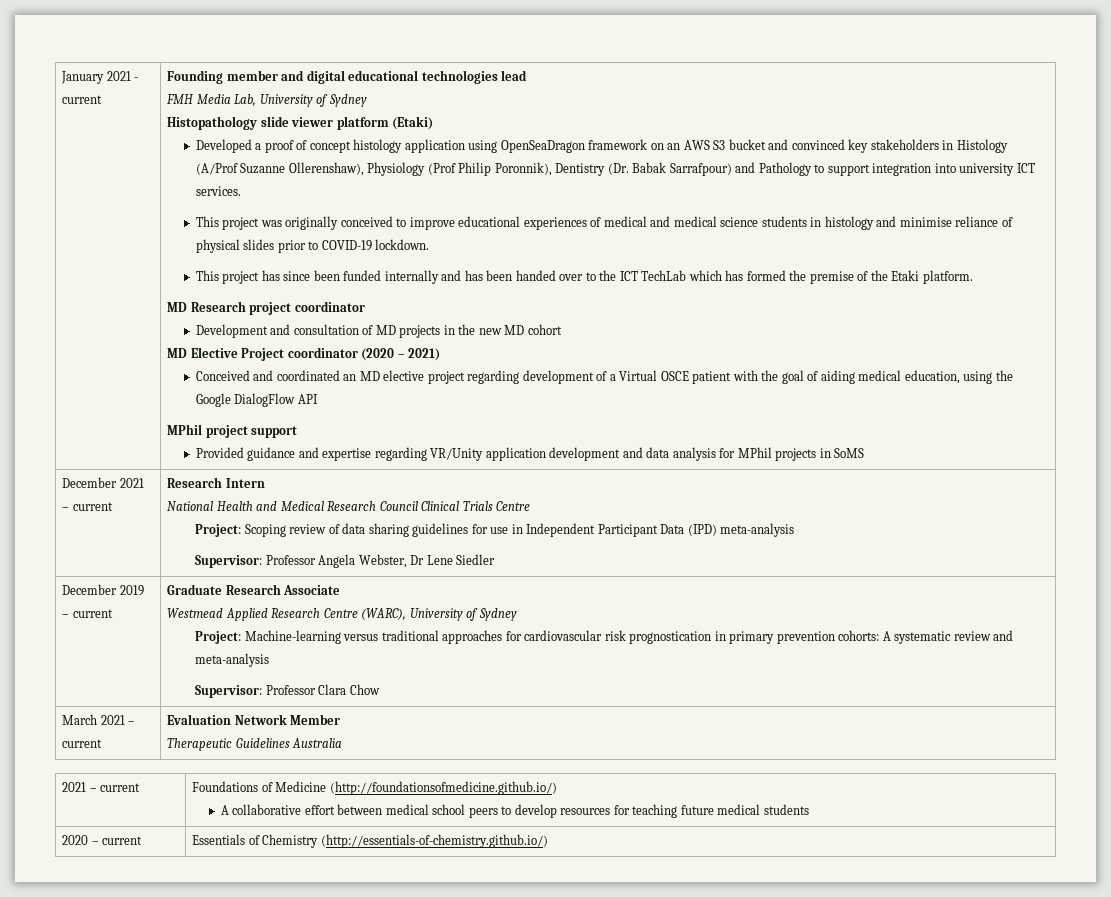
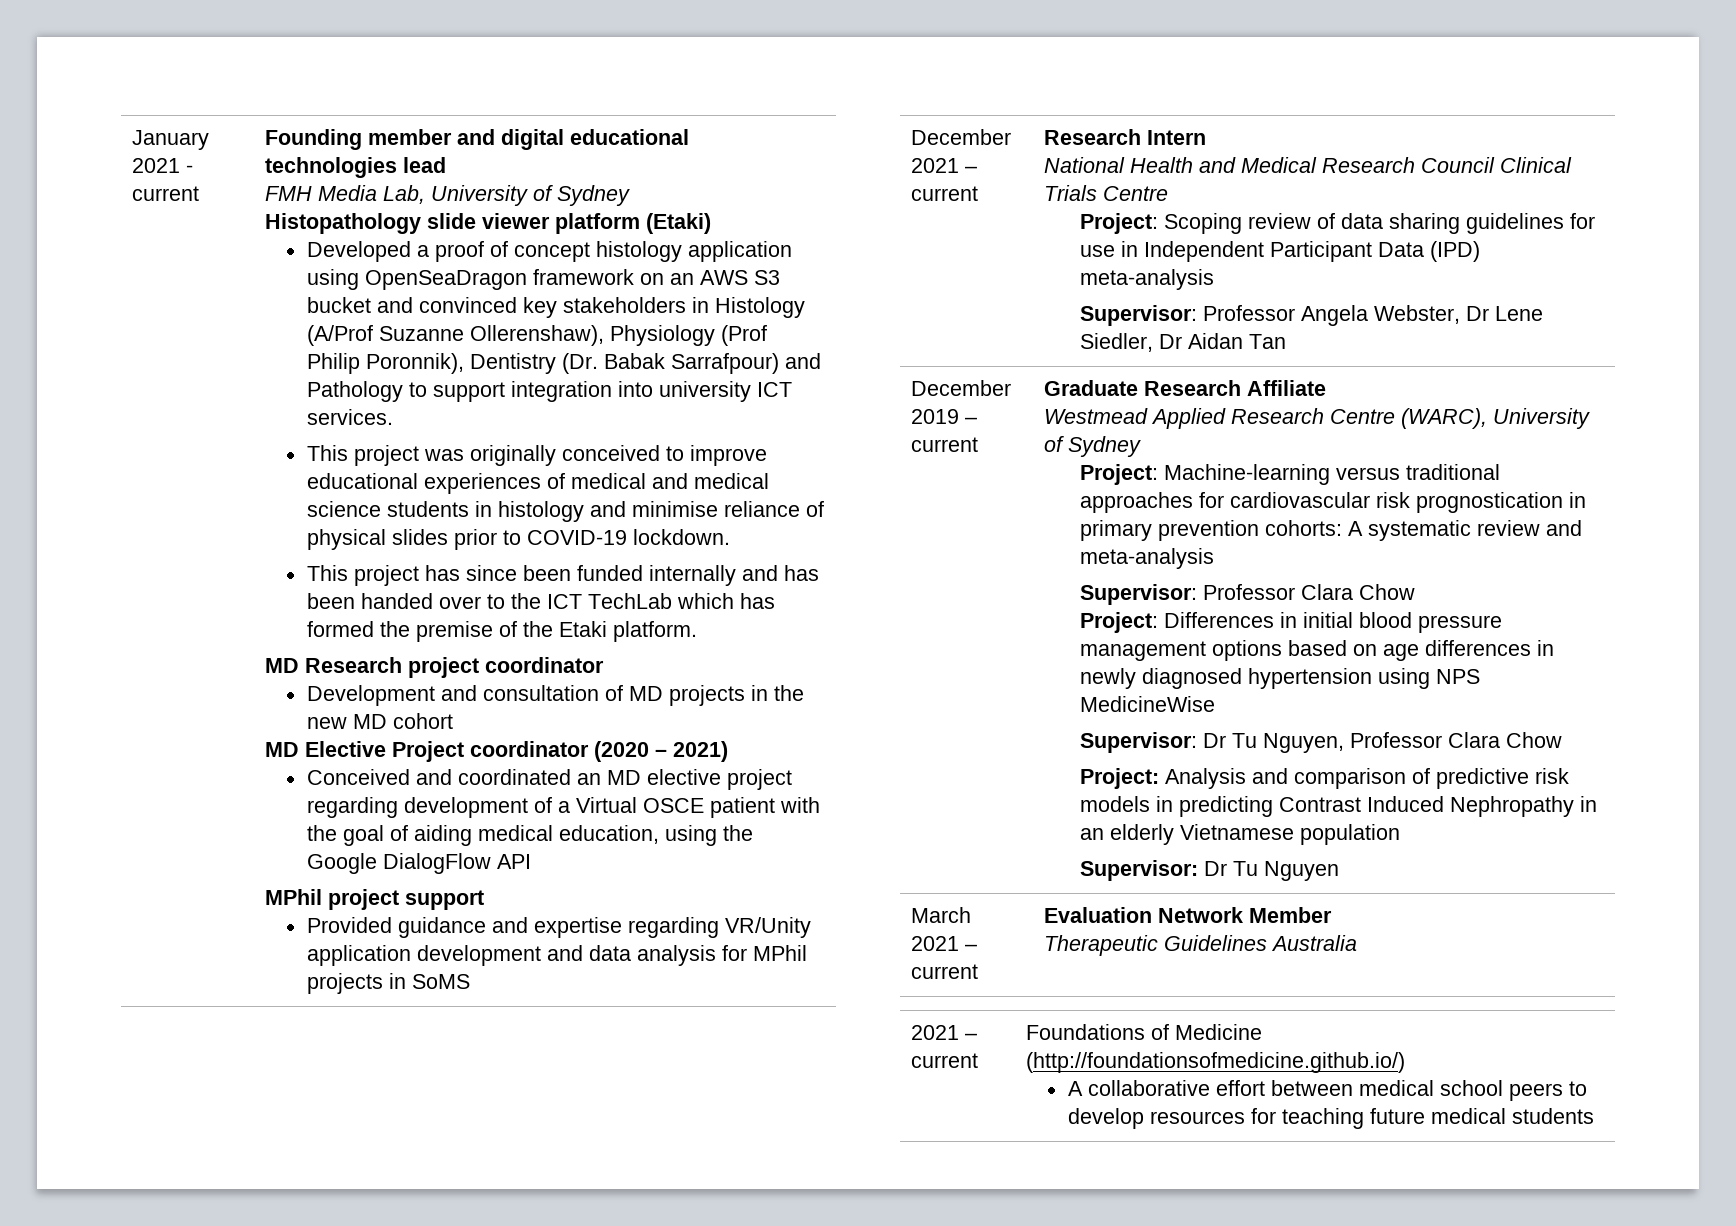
  December 2021 – current | Research Intern
  National Health and Medical Research Council Clinical Trials Centre
  Project: Scoping review of data sharing guidelines for use in Independent Participant Data (IPD) meta-analysis
- Supervisor: Professor Angela Webster, Dr Lene Siedler
+ Supervisor: Professor Angela Webster, Dr Lene Siedler, Dr Aidan Tan
- Graduate Research Associate
+ Graduate Research Affiliate
+ Project: Differences in initial blood pressure management options based on age differences in newly diagnosed hypertension using NPS MedicineWise
+ Supervisor: Dr Tu Nguyen, Professor Clara Chow
+ Project: Analysis and comparison of predictive risk models in predicting Contrast Induced Nephropathy in an elderly Vietnamese population
+ Supervisor: Dr Tu Nguyen
- 2020 – current | Essentials of Chemistry (http://essentials-of-chemistry.github.io/)

